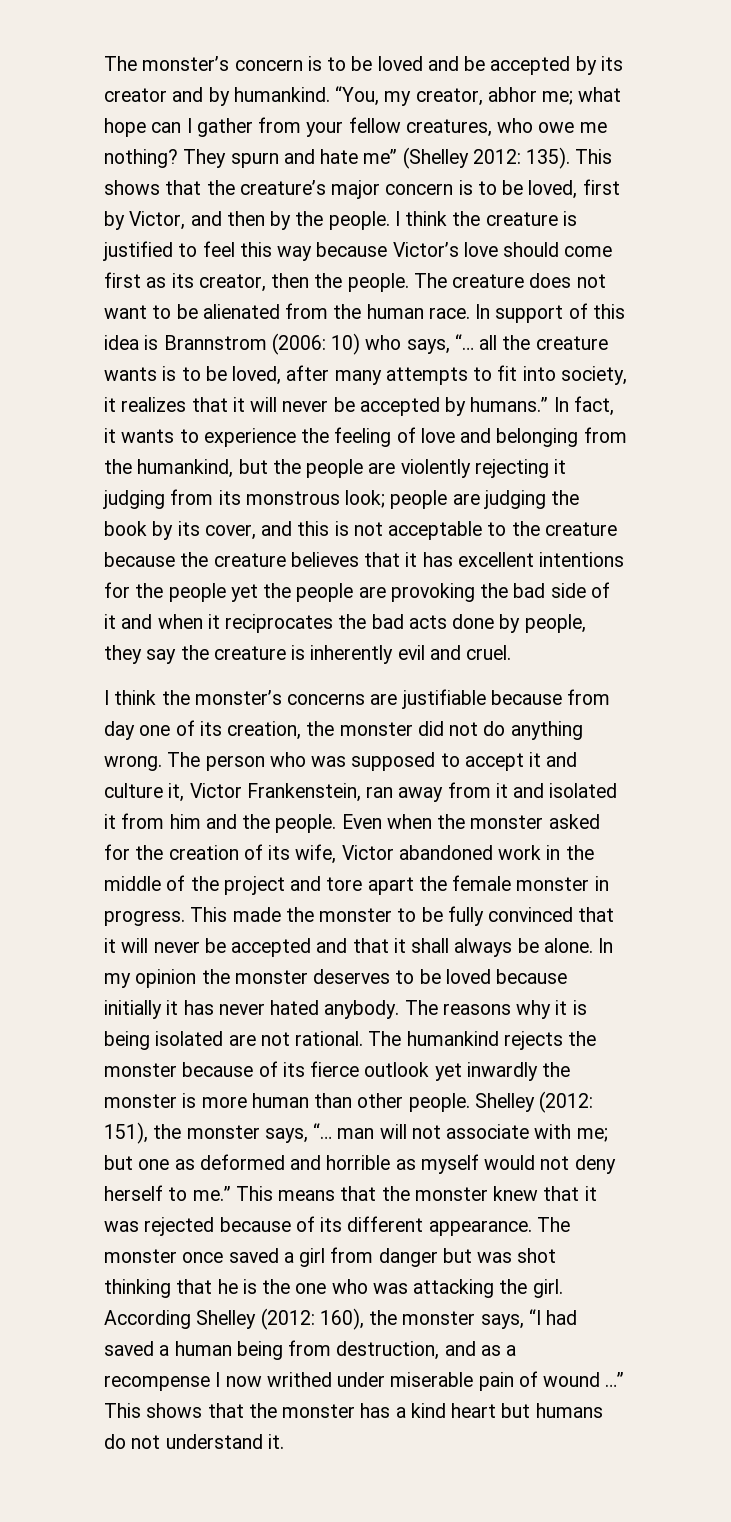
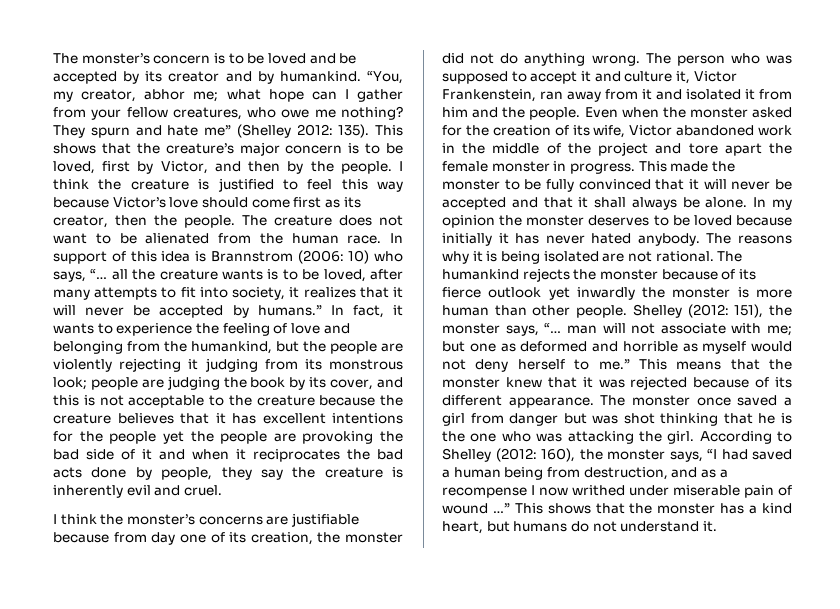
- According Shelley (2012: 160), the monster says, “I had saved a human being from destruction, and as a recompense I now writhed under miserable pain of wound …”
+ According to Shelley (2012: 160), the monster says, “I had saved a human being from destruction, and as a recompense I now writhed under miserable pain of wound …”
- This shows that the monster has a kind heart but humans do not understand it.
+ This shows that the monster has a kind heart, but humans do not understand it.

